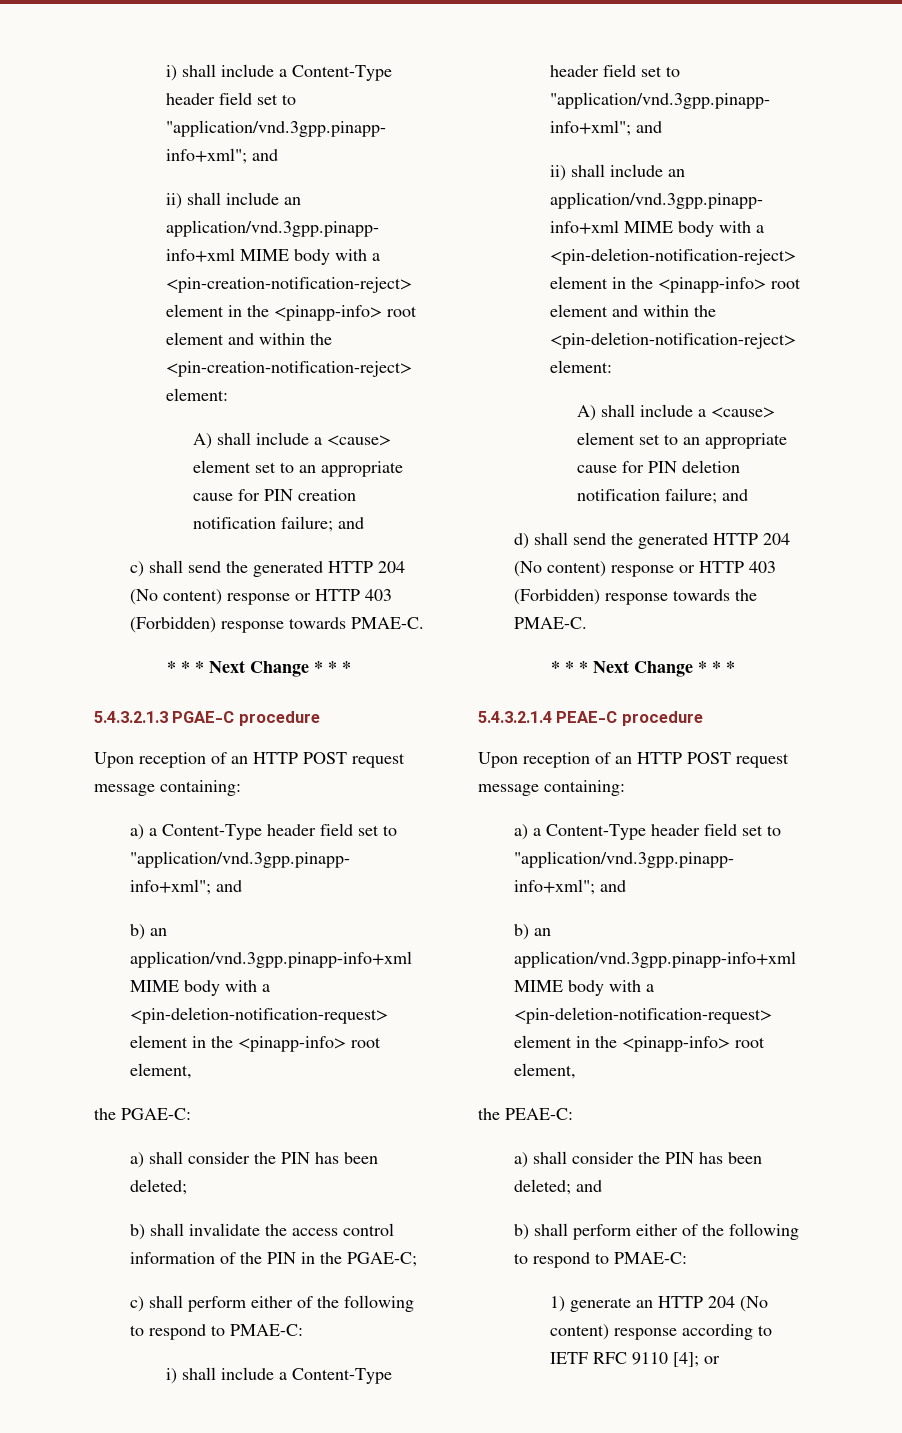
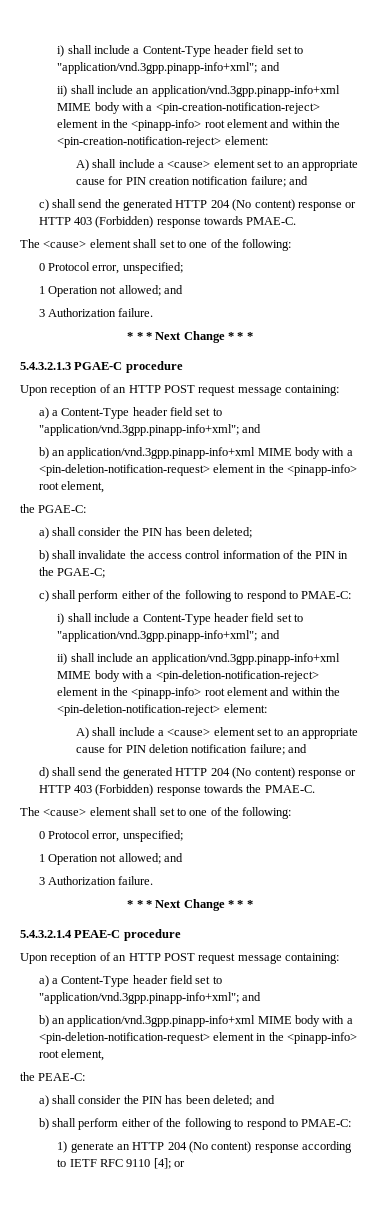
  c) shall send the generated HTTP 204 (No content) response or HTTP 403 (Forbidden) response towards PMAE-C.
+ The <cause> element shall set to one of the following:
+ 0 Protocol error, unspecified;
+ 1 Operation not allowed; and
+ 3 Authorization failure.
  d) shall send the generated HTTP 204 (No content) response or HTTP 403 (Forbidden) response towards the PMAE-C.
+ The <cause> element shall set to one of the following:
+ 0 Protocol error, unspecified;
+ 1 Operation not allowed; and
+ 3 Authorization failure.

